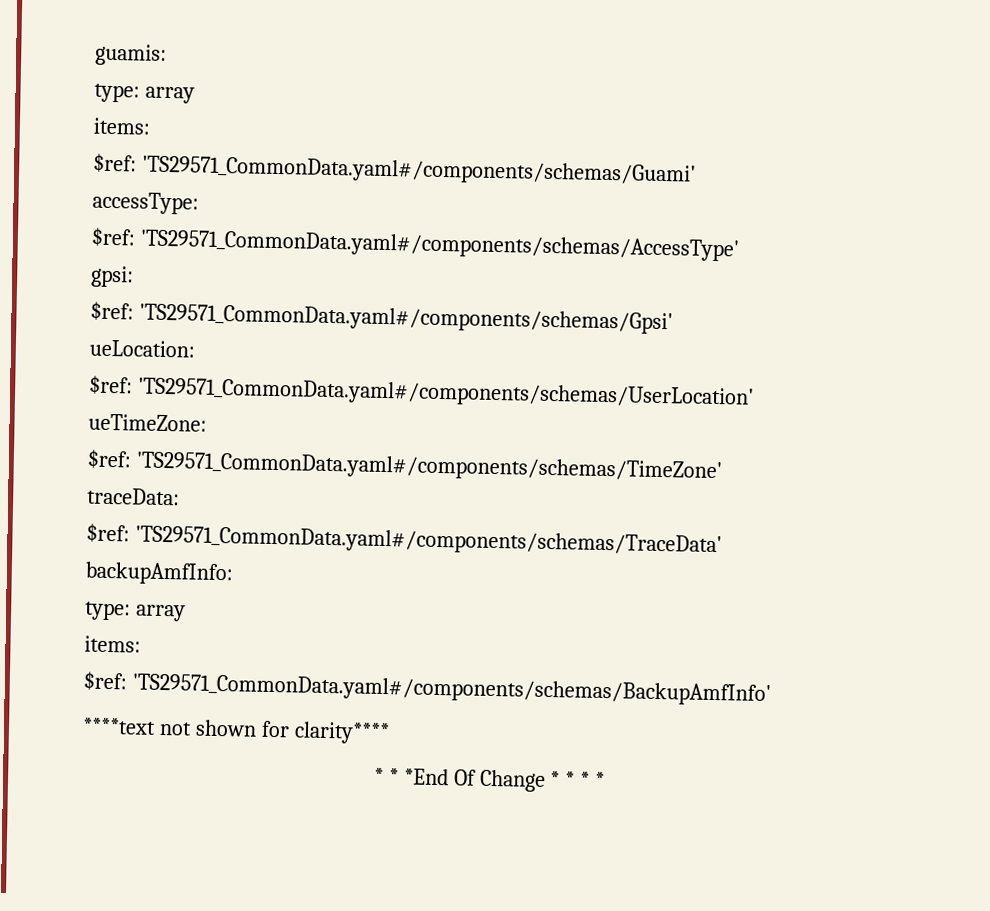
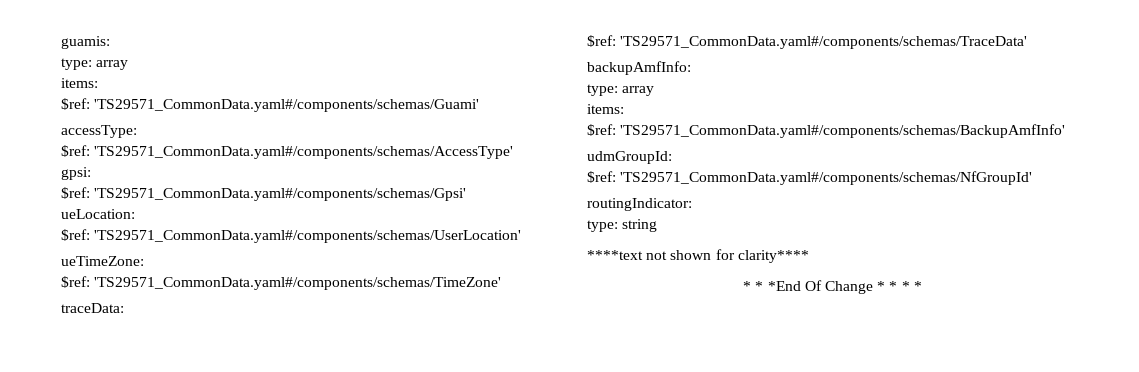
+ udmGroupId:
+ $ref: 'TS29571_CommonData.yaml#/components/schemas/NfGroupId'
+ routingIndicator:
+ type: string

